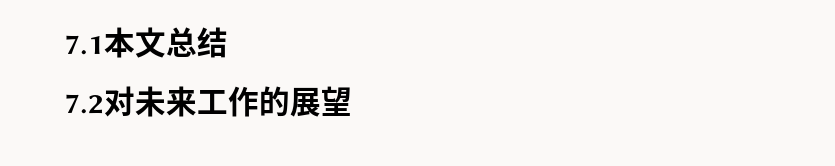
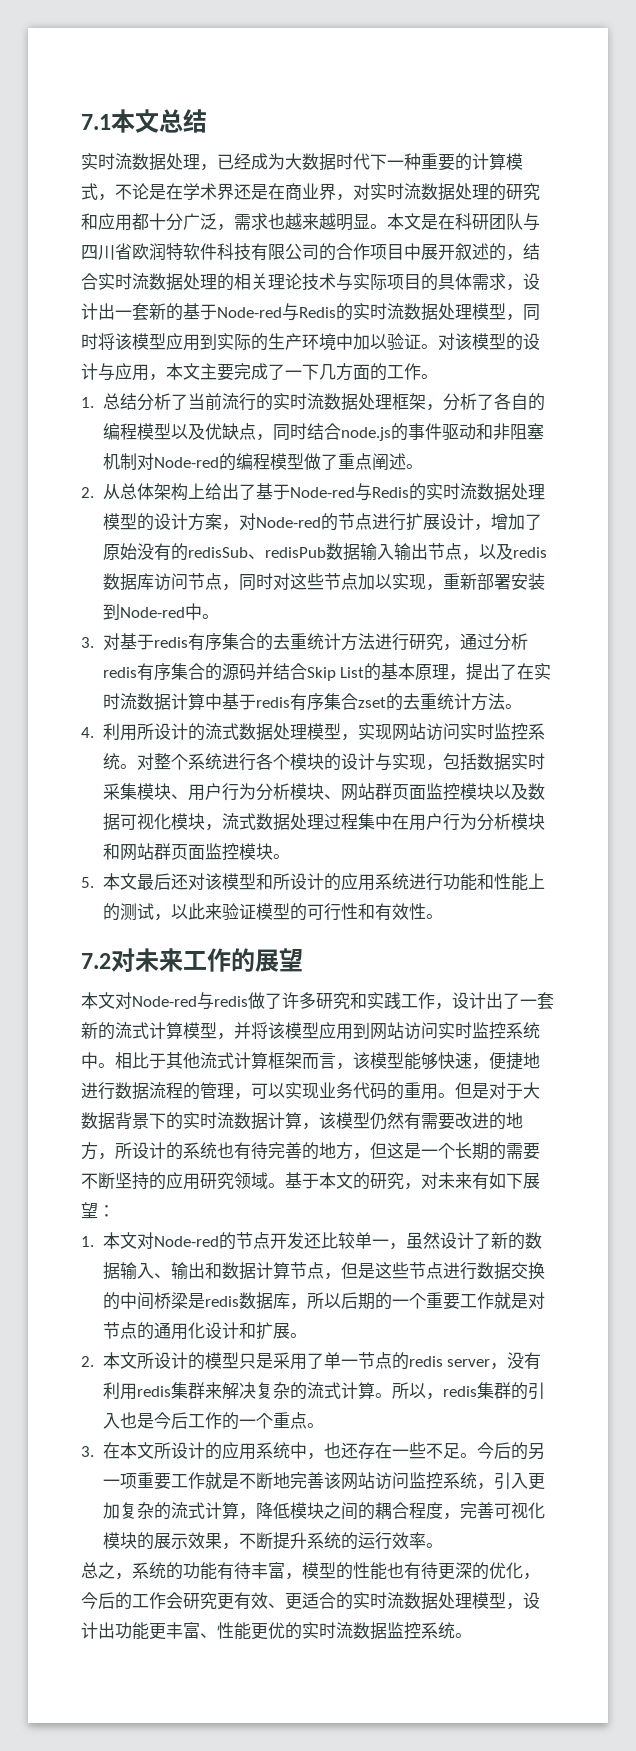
+ 实时流数据处理，已经成为大数据时代下一种重要的计算模式，不论是在学术界还是在商业界，对实时流数据处理的研究和应用都十分广泛，需求也越来越明显。本文是在科研团队与四川省欧润特软件科技有限公司的合作项目中展开叙述的，结合实时流数据处理的相关理论技术与实际项目的具体需求，设计出一套新的基于Node-red与Redis的实时流数据处理模型，同时将该模型应用到实际的生产环境中加以验证。对该模型的设计与应用，本文主要完成了一下几方面的工作。
+ 1.总结分析了当前流行的实时流数据处理框架，分析了各自的编程模型以及优缺点，同时结合node.js的事件驱动和非阻塞机制对Node-red的编程模型做了重点阐述。
+ 2.从总体架构上给出了基于Node-red与Redis的实时流数据处理模型的设计方案，对Node-red的节点进行扩展设计，增加了原始没有的redisSub、redisPub数据输入输出节点，以及redis数据库访问节点，同时对这些节点加以实现，重新部署安装到Node-red中。
+ 3.对基于redis有序集合的去重统计方法进行研究，通过分析redis有序集合的源码并结合Skip List的基本原理，提出了在实时流数据计算中基于redis有序集合zset的去重统计方法。
+ 4.利用所设计的流式数据处理模型，实现网站访问实时监控系统。对整个系统进行各个模块的设计与实现，包括数据实时采集模块、用户行为分析模块、网站群页面监控模块以及数据可视化模块，流式数据处理过程集中在用户行为分析模块和网站群页面监控模块。
+ 5.本文最后还对该模型和所设计的应用系统进行功能和性能上的测试，以此来验证模型的可行性和有效性。
+ 本文对Node-red与redis做了许多研究和实践工作，设计出了一套新的流式计算模型，并将该模型应用到网站访问实时监控系统中。相比于其他流式计算框架而言，该模型能够快速，便捷地进行数据流程的管理，可以实现业务代码的重用。但是对于大数据背景下的实时流数据计算，该模型仍然有需要改进的地方，所设计的系统也有待完善的地方，但这是一个长期的需要不断坚持的应用研究领域。基于本文的研究，对未来有如下展望：
+ 1.本文对Node-red的节点开发还比较单一，虽然设计了新的数据输入、输出和数据计算节点，但是这些节点进行数据交换的中间桥梁是redis数据库，所以后期的一个重要工作就是对节点的通用化设计和扩展。
+ 2.本文所设计的模型只是采用了单一节点的redis server，没有利用redis集群来解决复杂的流式计算。所以，redis集群的引入也是今后工作的一个重点。
+ 3.在本文所设计的应用系统中，也还存在一些不足。今后的另一项重要工作就是不断地完善该网站访问监控系统，引入更加复杂的流式计算，降低模块之间的耦合程度，完善可视化模块的展示效果，不断提升系统的运行效率。
+ 总之，系统的功能有待丰富，模型的性能也有待更深的优化，今后的工作会研究更有效、更适合的实时流数据处理模型，设计出功能更丰富、性能更优的实时流数据监控系统。

